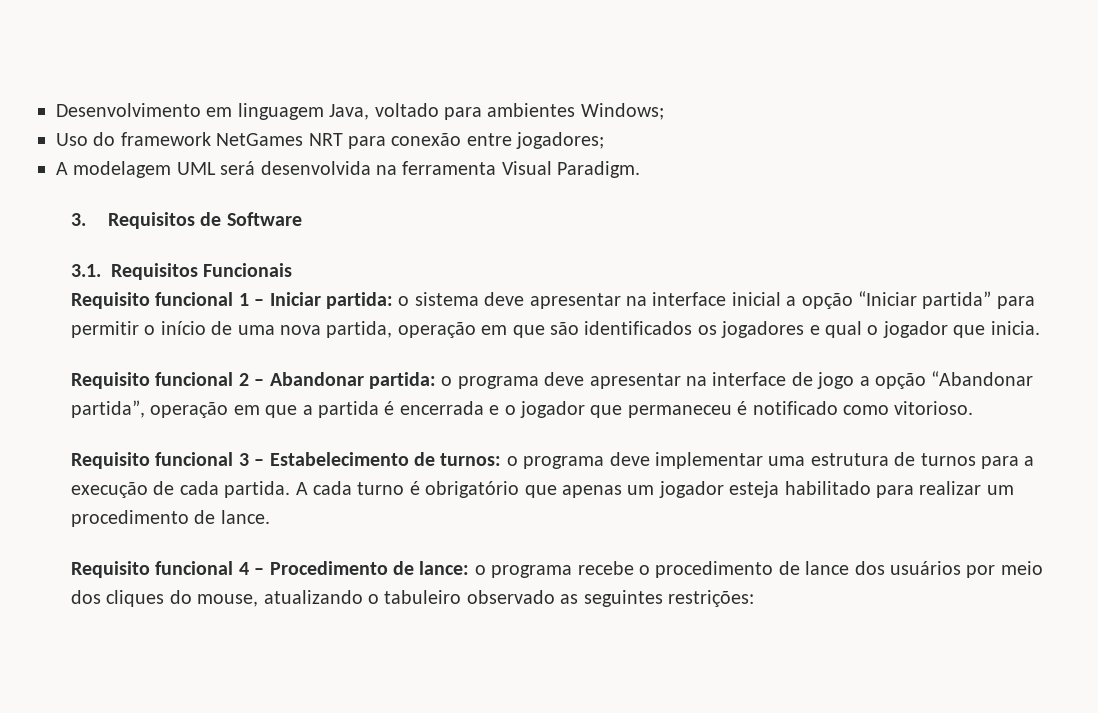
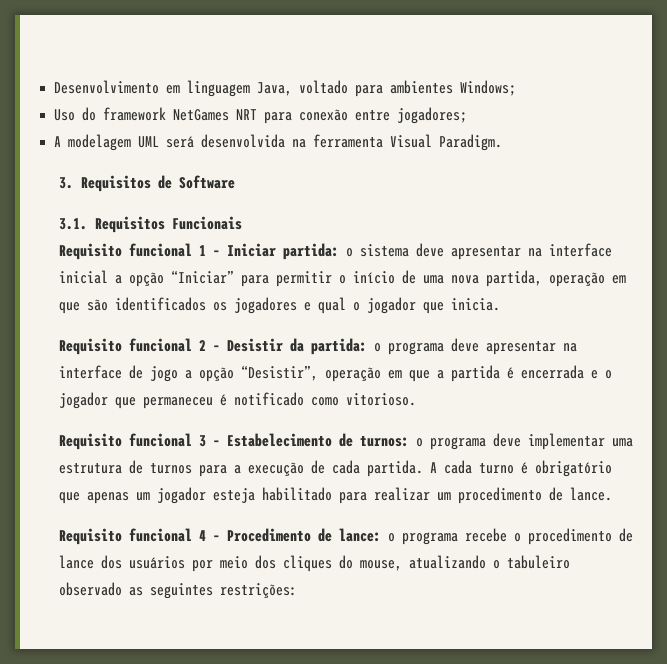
- Requisito funcional 1 – Iniciar partida: o sistema deve apresentar na interface inicial a opção “Iniciar partida” para permitir o início de uma nova partida, operação em que são identificados os jogadores e qual o jogador que inicia.
+ Requisito funcional 1 – Iniciar partida: o sistema deve apresentar na interface inicial a opção “Iniciar” para permitir o início de uma nova partida, operação em que são identificados os jogadores e qual o jogador que inicia.
- Requisito funcional 2 – Abandonar partida: o programa deve apresentar na interface de jogo a opção “Abandonar partida”, operação em que a partida é encerrada e o jogador que permaneceu é notificado como vitorioso.
+ Requisito funcional 2 – Desistir da partida: o programa deve apresentar na interface de jogo a opção “Desistir”, operação em que a partida é encerrada e o jogador que permaneceu é notificado como vitorioso.

